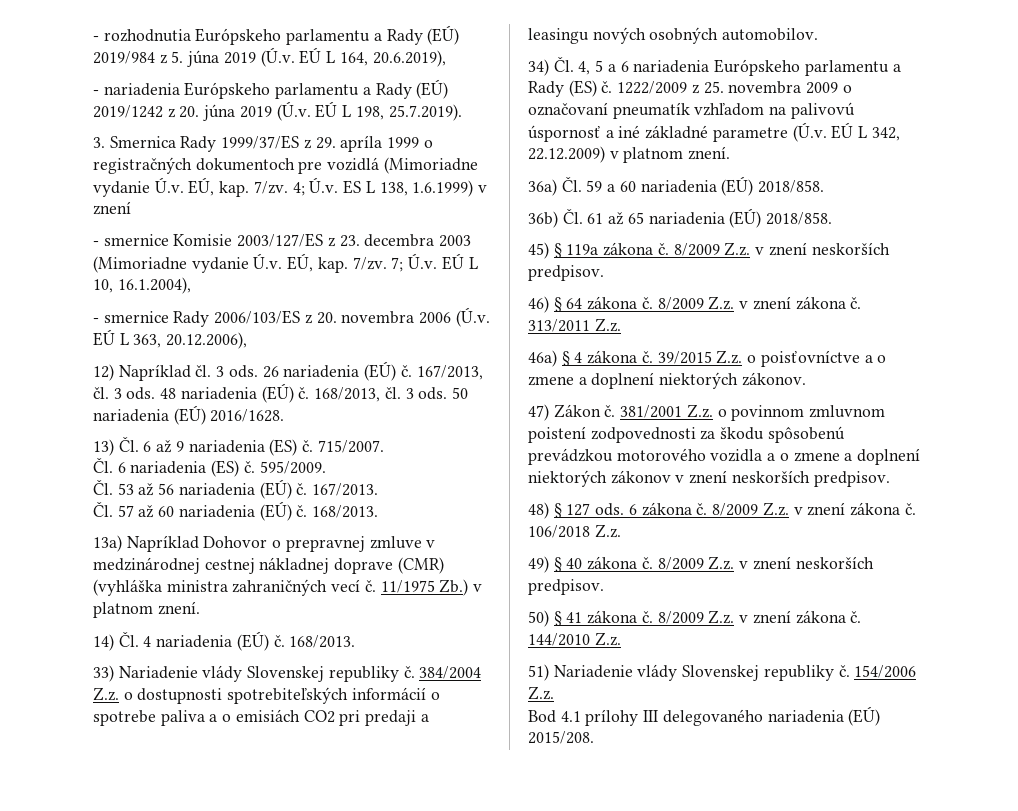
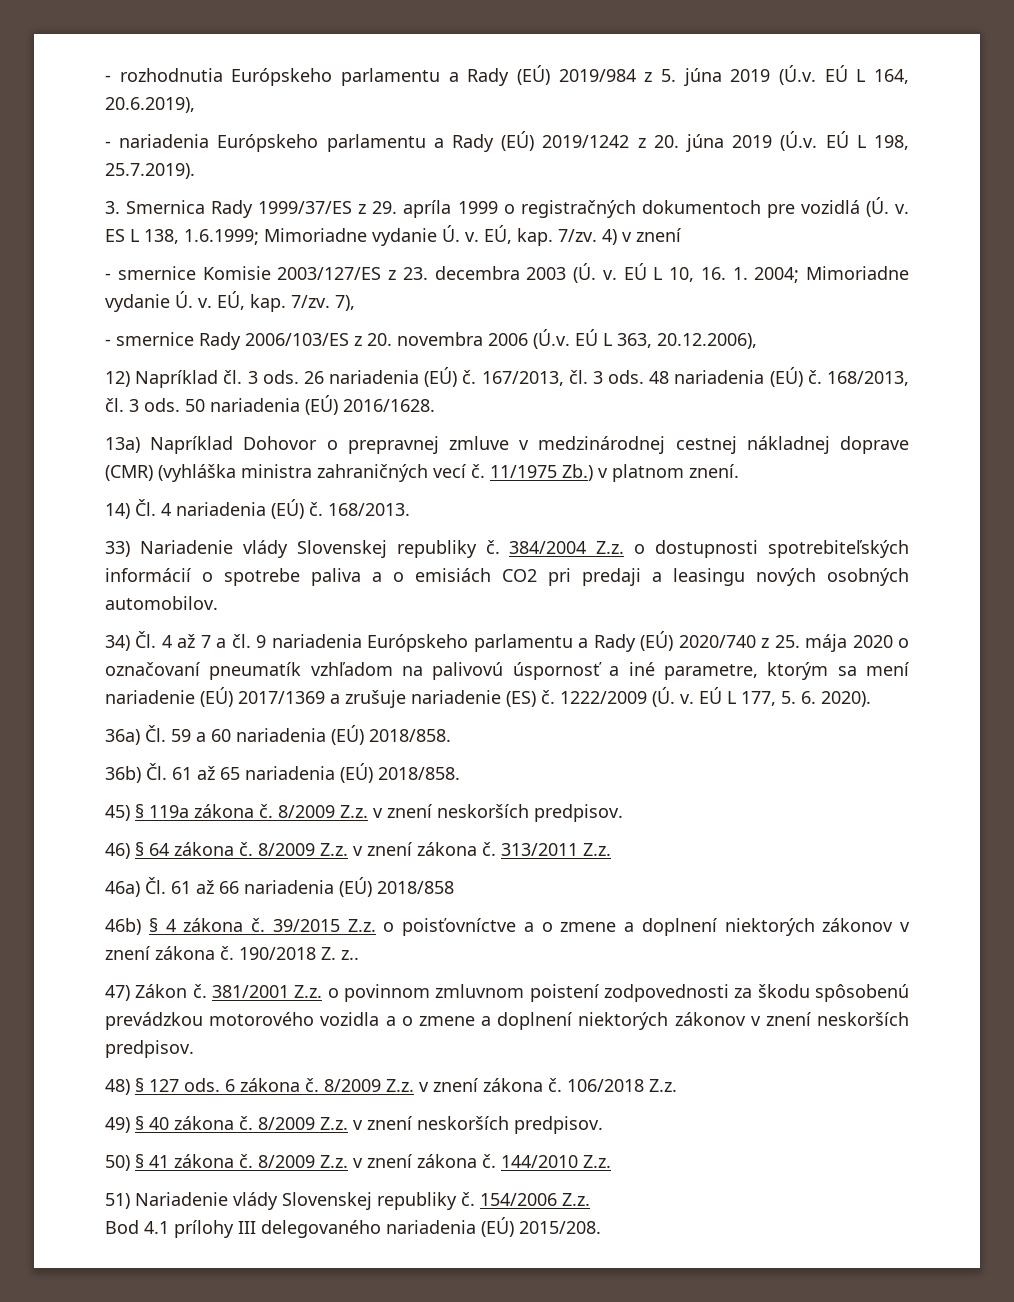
- 3. Smernica Rady 1999/37/ES z 29. apríla 1999 o registračných dokumentoch pre vozidlá (Mimoriadne vydanie Ú.v. EÚ, kap. 7/zv. 4; Ú.v. ES L 138, 1.6.1999) v znení
+ 3. Smernica Rady 1999/37/ES z 29. apríla 1999 o registračných dokumentoch pre vozidlá (Ú. v. ES L 138, 1.6.1999; Mimoriadne vydanie Ú. v. EÚ, kap. 7/zv. 4) v znení
- - smernice Komisie 2003/127/ES z 23. decembra 2003 (Mimoriadne vydanie Ú.v. EÚ, kap. 7/zv. 7; Ú.v. EÚ L 10, 16.1.2004),
+ - smernice Komisie 2003/127/ES z 23. decembra 2003 (Ú. v. EÚ L 10, 16. 1. 2004; Mimoriadne vydanie Ú. v. EÚ, kap. 7/zv. 7),
- 13) Čl. 6 až 9 nariadenia (ES) č. 715/2007.
- Čl. 6 nariadenia (ES) č. 595/2009.
- Čl. 53 až 56 nariadenia (EÚ) č. 167/2013.
- Čl. 57 až 60 nariadenia (EÚ) č. 168/2013.
- 34) Čl. 4, 5 a 6 nariadenia Európskeho parlamentu a Rady (ES) č. 1222/2009 z 25. novembra 2009 o označovaní pneumatík vzhľadom na palivovú úspornosť a iné základné parametre (Ú.v. EÚ L 342, 22.12.2009) v platnom znení.
+ 34) Čl. 4 až 7 a čl. 9 nariadenia Európskeho parlamentu a Rady (EÚ) 2020/740 z 25. mája 2020 o označovaní pneumatík vzhľadom na palivovú úspornosť a iné parametre, ktorým sa mení nariadenie (EÚ) 2017/1369 a zrušuje nariadenie (ES) č. 1222/2009 (Ú. v. EÚ L 177, 5. 6. 2020).
- 46a) § 4 zákona č.
+ 46a) Čl. 61 až 66 nariadenia (EÚ) 2018/858
+ 46b) § 4 zákona č.
- 39/2015 Z.z. o poisťovníctve a o zmene a doplnení niektorých zákonov.
+ 39/2015 Z.z. o poisťovníctve a o zmene a doplnení niektorých zákonov v znení zákona č. 190/2018 Z. z..

